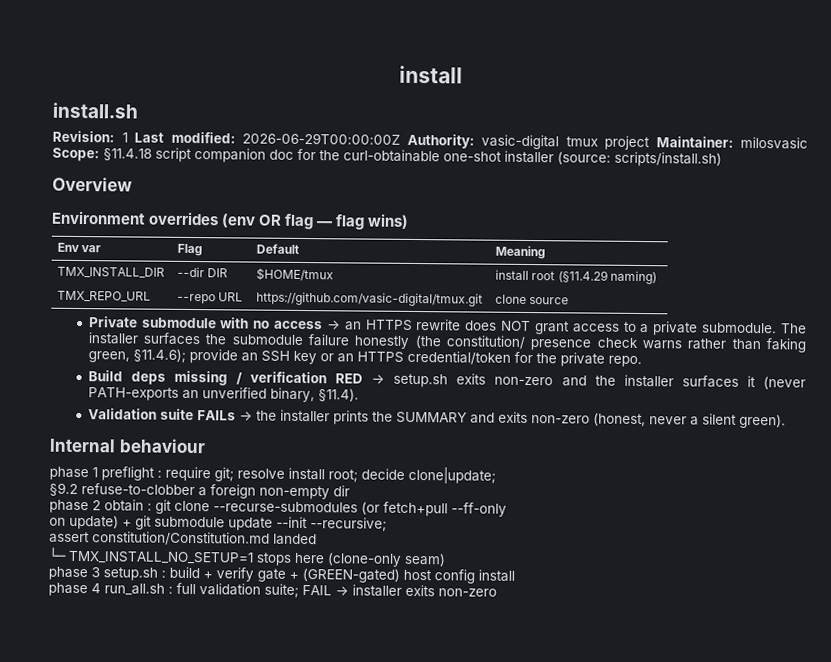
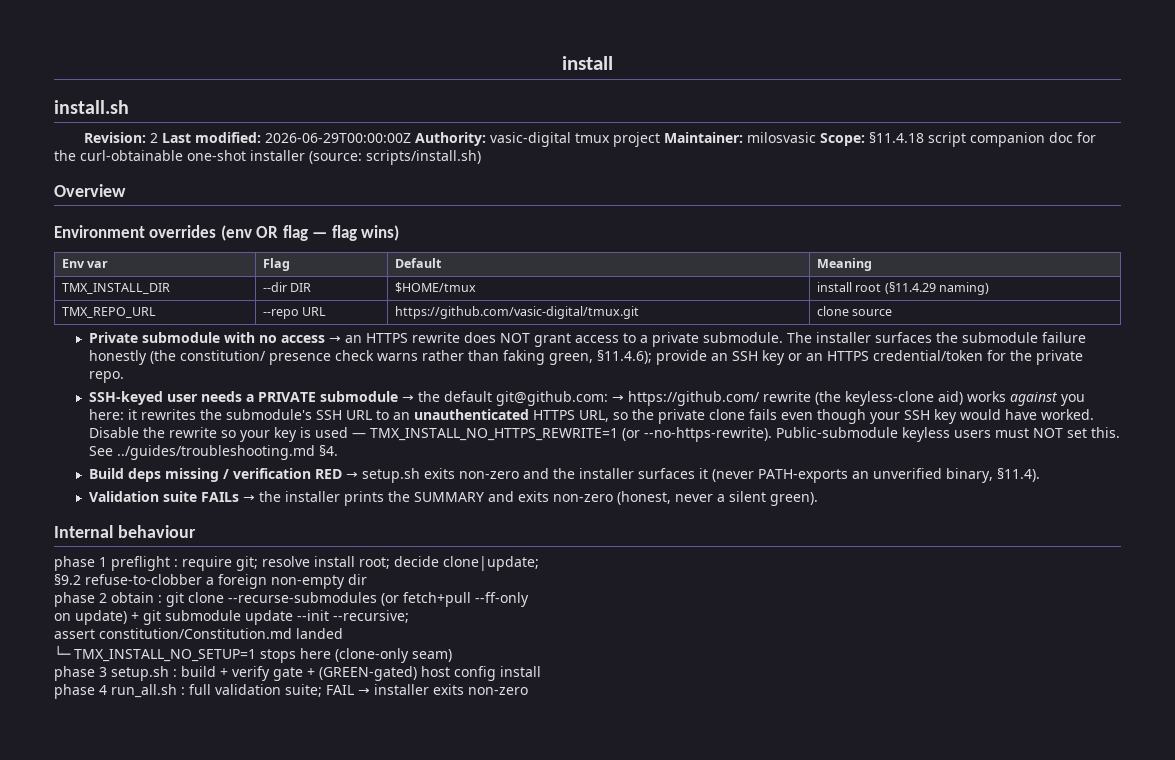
- Revision: 1 Last modified: 2026-06-29T00:00:00Z Authority: vasic-digital tmux project Maintainer: milosvasic Scope: §11.4.18 script companion doc for the curl-obtainable one-shot installer (source: scripts/install.sh)
+ Revision: 2 Last modified: 2026-06-29T00:00:00Z Authority: vasic-digital tmux project Maintainer: milosvasic Scope: §11.4.18 script companion doc for the curl-obtainable one-shot installer (source: scripts/install.sh)
+ SSH-keyed user needs a PRIVATE submodule → the default git@github.com: → https://github.com/ rewrite (the keyless-clone aid) works against you here: it rewrites the submodule's SSH URL to an unauthenticated HTTPS URL, so the private clone fails even though your SSH key would have worked. Disable the rewrite so your key is used — TMX_INSTALL_NO_HTTPS_REWRITE=1 (or --no-https-rewrite). Public-submodule keyless users must NOT set this. See ../guides/troubleshooting.md §4.

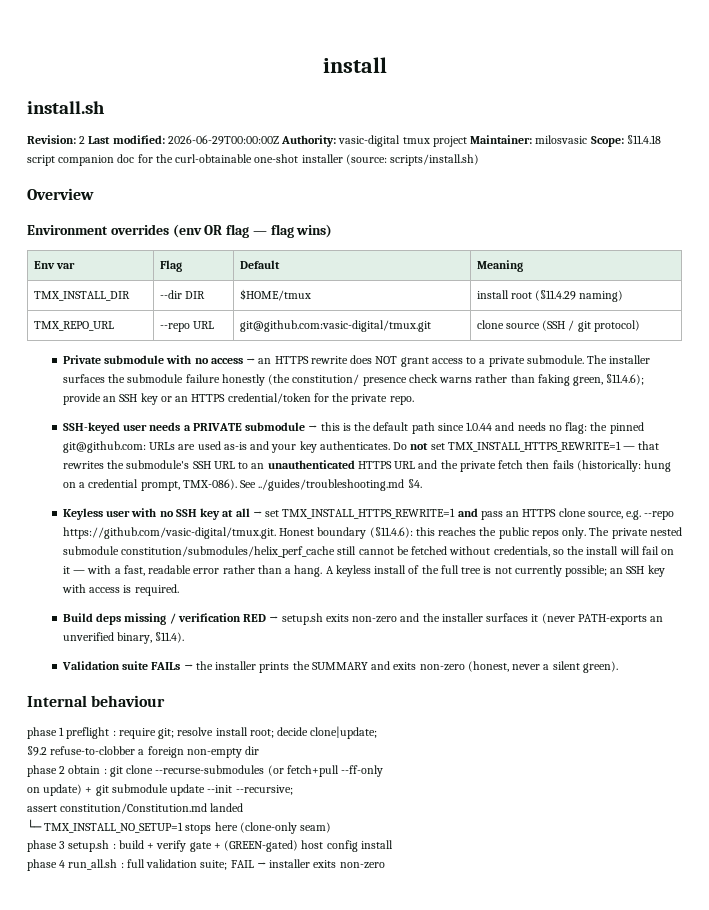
- TMX_REPO_URL | --repo URL | https://github.com/vasic-digital/tmux.git | clone source
+ TMX_REPO_URL | --repo URL | git@github.com:vasic-digital/tmux.git | clone source (SSH / git protocol)
- SSH-keyed user needs a PRIVATE submodule → the default git@github.com: → https://github.com/ rewrite (the keyless-clone aid) works against you here: it rewrites the submodule's SSH URL to an unauthenticated HTTPS URL, so the private clone fails even though your SSH key would have worked. Disable the rewrite so your key is used — TMX_INSTALL_NO_HTTPS_REWRITE=1 (or --no-https-rewrite). Public-submodule keyless users must NOT set this. See ../guides/troubleshooting.md §4.
+ SSH-keyed user needs a PRIVATE submodule → this is the default path since 1.0.44 and needs no flag: the pinned git@github.com: URLs are used as-is and your key authenticates. Do not set TMX_INSTALL_HTTPS_REWRITE=1 — that rewrites the submodule's SSH URL to an unauthenticated HTTPS URL and the private fetch then fails (historically: hung on a credential prompt, TMX-086). See ../guides/troubleshooting.md §4.
+ Keyless user with no SSH key at all → set TMX_INSTALL_HTTPS_REWRITE=1 and pass an HTTPS clone source, e.g. --repo https://github.com/vasic-digital/tmux.git. Honest boundary (§11.4.6): this reaches the public repos only. The private nested submodule constitution/submodules/helix_perf_cache still cannot be fetched without credentials, so the install will fail on it — with a fast, readable error rather than a hang. A keyless install of the full tree is not currently possible; an SSH key with access is required.

